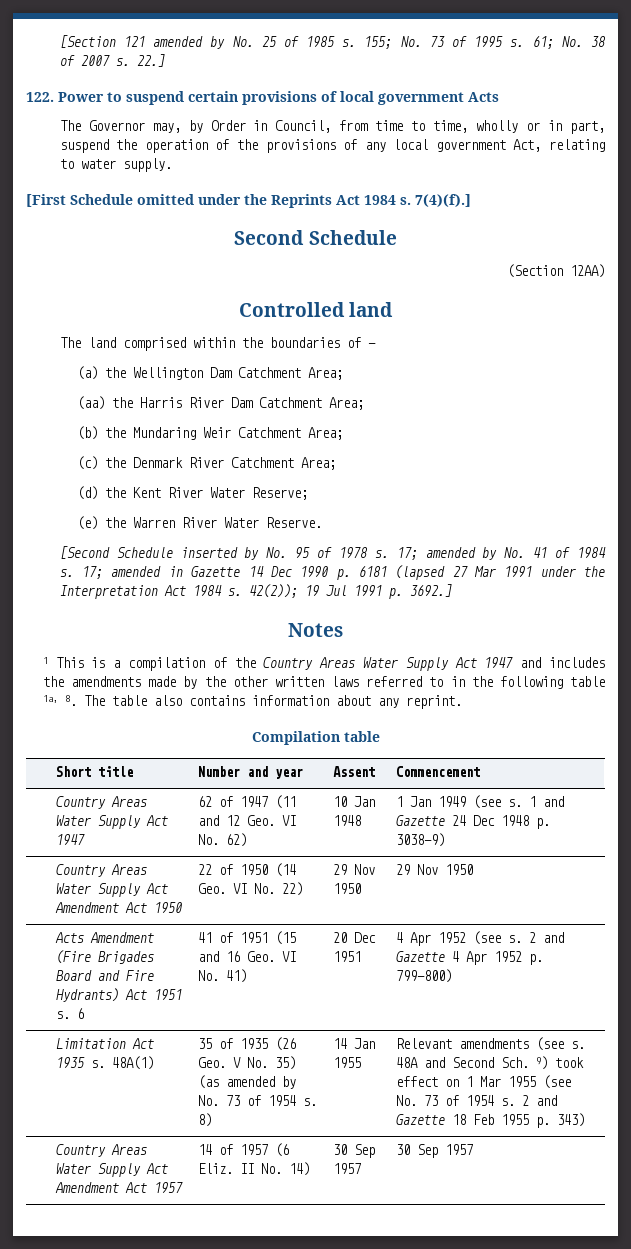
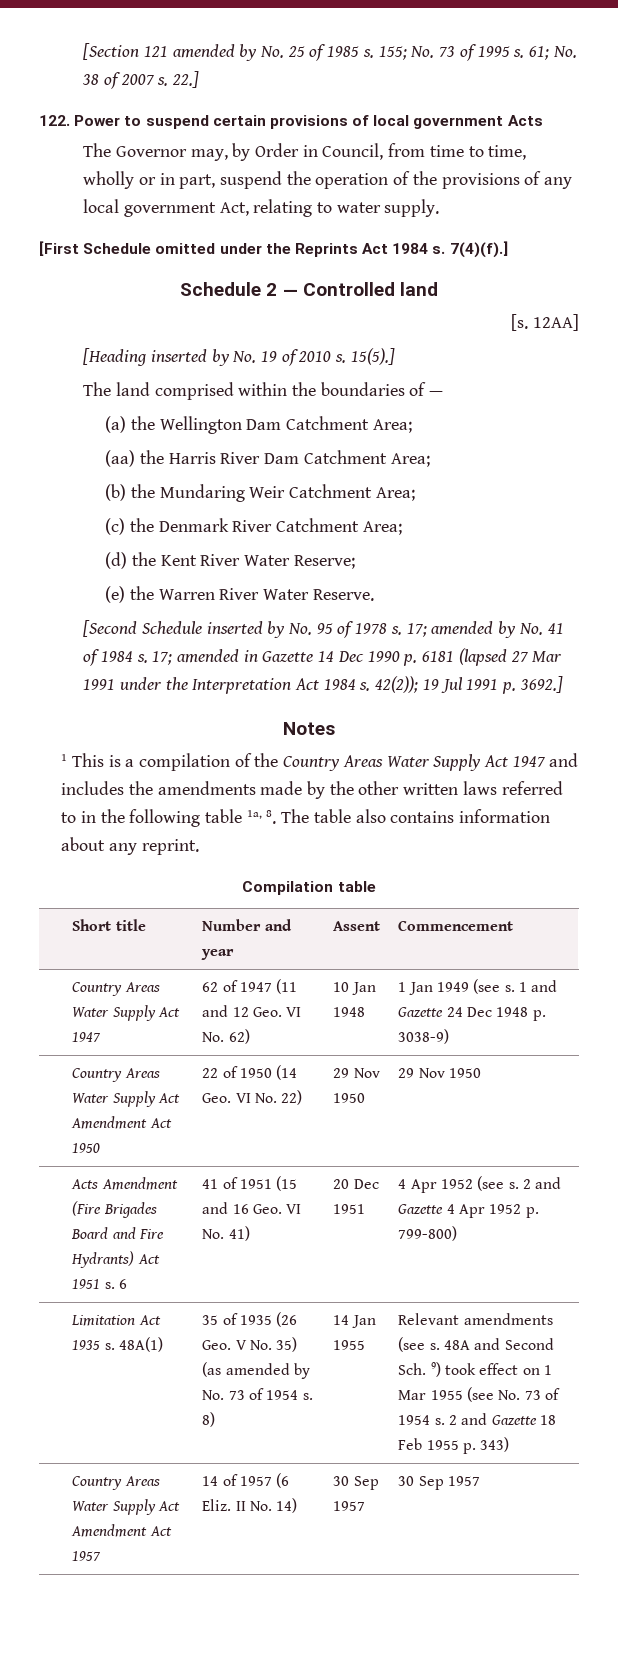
- Second Schedule
- (Section 12AA)
- Controlled land
+ Schedule 2 — Controlled land
+ [s. 12AA]
+ [Heading inserted by No. 19 of 2010 s. 15(5).]

